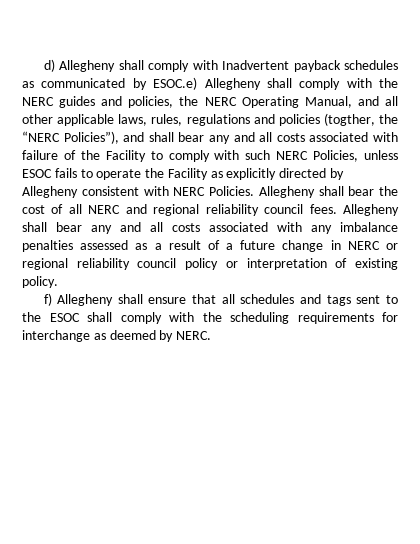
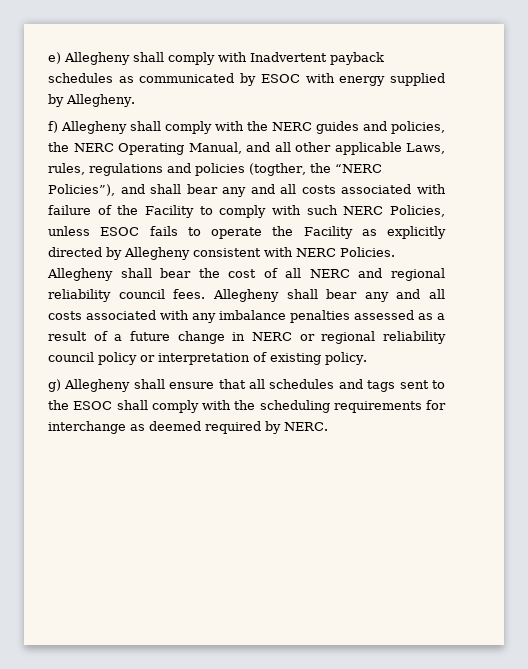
- d) Allegheny shall comply with Inadvertent payback schedules as communicated by ESOC.e) Allegheny shall comply with the NERC guides and policies, the NERC Operating Manual, and all other applicable laws, rules, regulations and policies (togther, the “NERC Policies”), and shall bear any and all costs associated with failure of the Facility to comply with such NERC Policies, unless ESOC fails to operate the Facility as explicitly directed by Allegheny consistent with NERC Policies.
+ e) Allegheny shall comply with Inadvertent payback schedules as communicated by ESOC with energy supplied by Allegheny.
+ f) Allegheny shall comply with the NERC guides and policies, the NERC Operating Manual, and all other applicable Laws, rules, regulations and policies (togther, the “NERC Policies”), and shall bear any and all costs associated with failure of the Facility to comply with such NERC Policies, unless ESOC fails to operate the Facility as explicitly directed by Allegheny consistent with NERC Policies.
- f) Allegheny shall ensure that all schedules and tags sent to the ESOC shall comply with the scheduling requirements for interchange as deemed by NERC.
+ g) Allegheny shall ensure that all schedules and tags sent to the ESOC shall comply with the scheduling requirements for interchange as deemed required by NERC.

